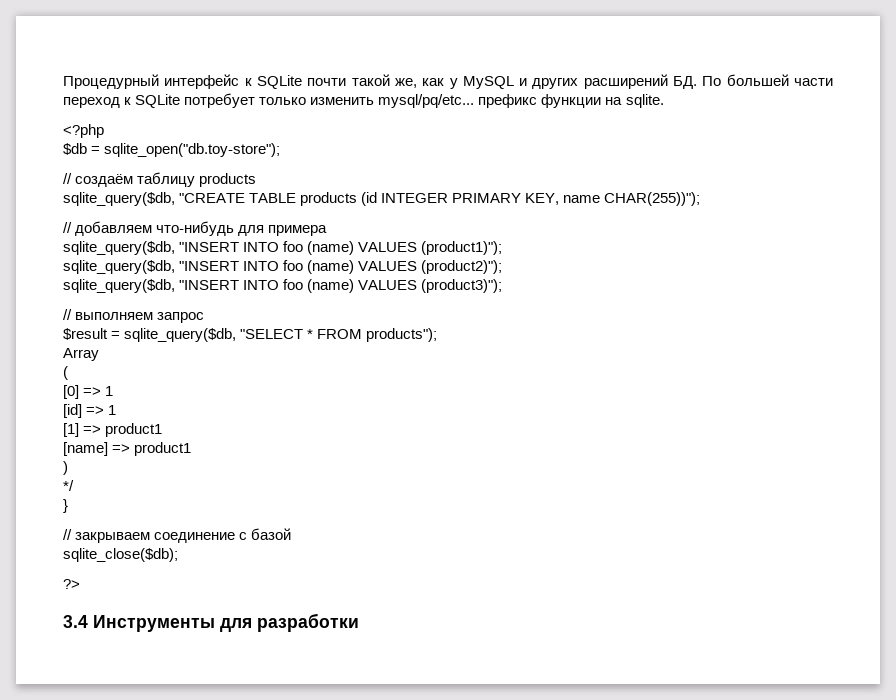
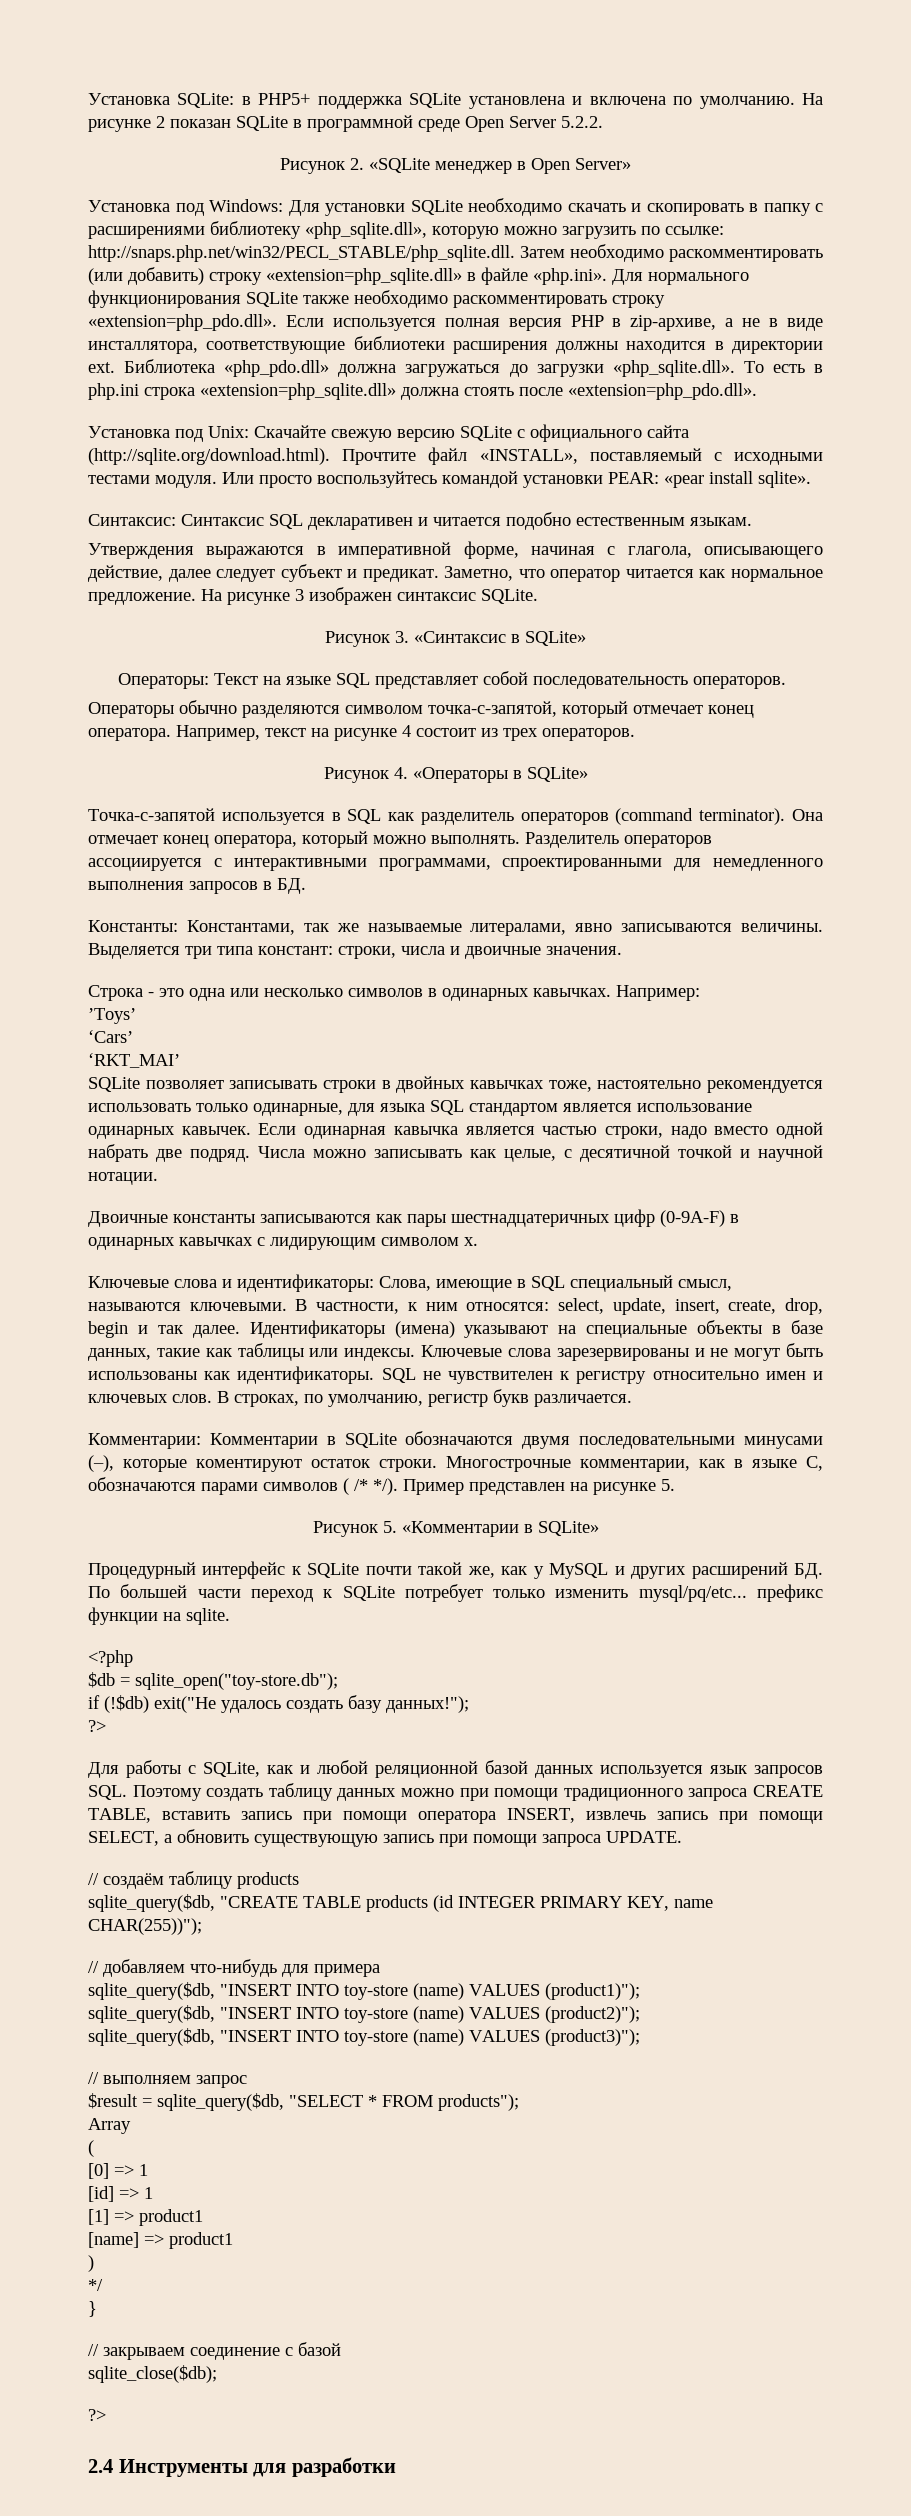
+ Установка SQLite: в PHP5+ поддержка SQLite установлена и включена по умолчанию. На рисунке 2 показан SQLite в программной среде Open Server 5.2.2.
+ Рисунок 2. «SQLite менеджер в Open Server»
+ Установка под Windows: Для установки SQLite необходимо скачать и скопировать в папку с расширениями библиотеку «php_sqlite.dll», которую можно загрузить по ссылке: http://snaps.php.net/win32/PECL_STABLE/php_sqlite.dll. Затем необходимо раскомментировать (или добавить) строку «extension=php_sqlite.dll» в файле «php.ini». Для нормального функционирования SQLite также необходимо раскомментировать строку «extension=php_pdo.dll». Если используется полная версия PHP в zip-архиве, а не в виде инсталлятора, соответствующие библиотеки расширения должны находится в директории ext. Библиотека «php_pdo.dll» должна загружаться до загрузки «php_sqlite.dll». То есть в php.ini строка «extension=php_sqlite.dll» должна стоять после «extension=php_pdo.dll».
+ Установка под Unix: Скачайте свежую версию SQLite с официального сайта (http://sqlite.org/download.html). Прочтите файл «INSTALL», поставляемый с исходными тестами модуля. Или просто воспользуйтесь командой установки PEAR: «pear install sqlite».
+ Синтаксис: Синтаксис SQL декларативен и читается подобно естественным языкам.
+ Утверждения выражаются в императивной форме, начиная с глагола, описывающего действие, далее следует субъект и предикат. Заметно, что оператор читается как нормальное предложение. На рисунке 3 изображен синтаксис SQLite.
+ Рисунок 3. «Синтаксис в SQLite»
+ Операторы: Текст на языке SQL представляет собой последовательность операторов.
+ Операторы обычно разделяются символом точка-с-запятой, который отмечает конец оператора. Например, текст на рисунке 4 состоит из трех операторов.
+ Рисунок 4. «Операторы в SQLite»
+ Точка-с-запятой используется в SQL как разделитель операторов (command terminator). Она отмечает конец оператора, который можно выполнять. Разделитель операторов ассоциируется с интерактивными программами, спроектированными для немедленного выполнения запросов в БД.
+ Константы: Константами, так же называемые литералами, явно записываются величины. Выделяется три типа констант: строки, числа и двоичные значения.
+ Строка - это одна или несколько символов в одинарных кавычках. Например:
+ ’Toys’
+ ‘Cars’
+ ‘RKT_MAI’
+ SQLite позволяет записывать строки в двойных кавычках тоже, настоятельно рекомендуется использовать только одинарные, для языка SQL стандартом является использование одинарных кавычек. Если одинарная кавычка является частью строки, надо вместо одной набрать две подряд. Числа можно записывать как целые, с десятичной точкой и научной нотации.
+ Двоичные константы записываются как пары шестнадцатеричных цифр (0-9A-F) в одинарных кавычках с лидирующим символом x.
+ Ключевые слова и идентификаторы: Слова, имеющие в SQL специальный смысл, называются ключевыми. В частности, к ним относятся: select, update, insert, create, drop, begin и так далее. Идентификаторы (имена) указывают на специальные объекты в базе данных, такие как таблицы или индексы. Ключевые слова зарезервированы и не могут быть использованы как идентификаторы. SQL не чувствителен к регистру относительно имен и ключевых слов. В строках, по умолчанию, регистр букв различается.
+ Комментарии: Комментарии в SQLite обозначаются двумя последовательными минусами (–), которые коментируют остаток строки. Многострочные комментарии, как в языке C, обозначаются парами символов ( /* */). Пример представлен на рисунке 5.
+ Рисунок 5. «Комментарии в SQLite»
- $db = sqlite_open("db.toy-store");
+ $db = sqlite_open("toy-store.db");
+ if (!$db) exit("Не удалось создать базу данных!");
+ ?>
+ Для работы с SQLite, как и любой реляционной базой данных используется язык запросов SQL. Поэтому создать таблицу данных можно при помощи традиционного запроса CREATE TABLE, вставить запись при помощи оператора INSERT, извлечь запись при помощи SELECT, а обновить существующую запись при помощи запроса UPDATE.
- sqlite_query($db, "INSERT INTO foo (name) VALUES (product1)");
+ sqlite_query($db, "INSERT INTO toy-store (name) VALUES (product1)");
- sqlite_query($db, "INSERT INTO foo (name) VALUES (product2)");
+ sqlite_query($db, "INSERT INTO toy-store (name) VALUES (product2)");
- sqlite_query($db, "INSERT INTO foo (name) VALUES (product3)");
+ sqlite_query($db, "INSERT INTO toy-store (name) VALUES (product3)");
- 3.4 Инструменты для разработки
+ 2.4 Инструменты для разработки

